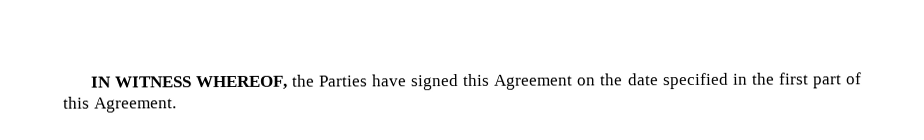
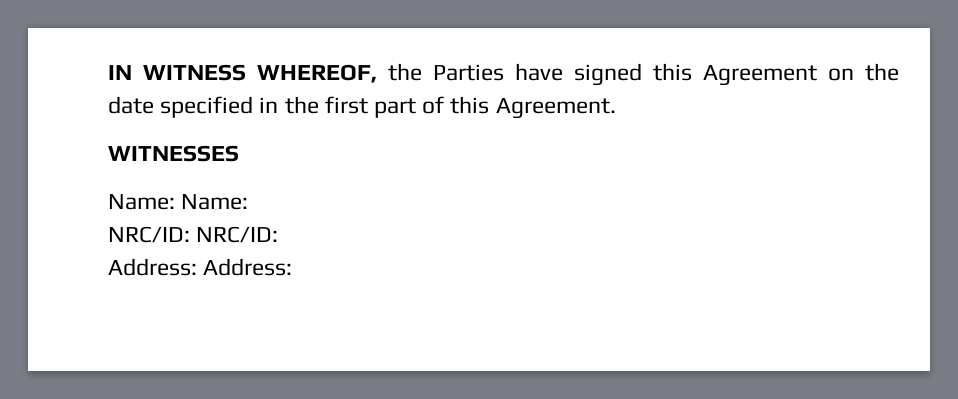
+ WITNESSES
+ Name: Name:
+ NRC/ID: NRC/ID:
+ Address: Address:

